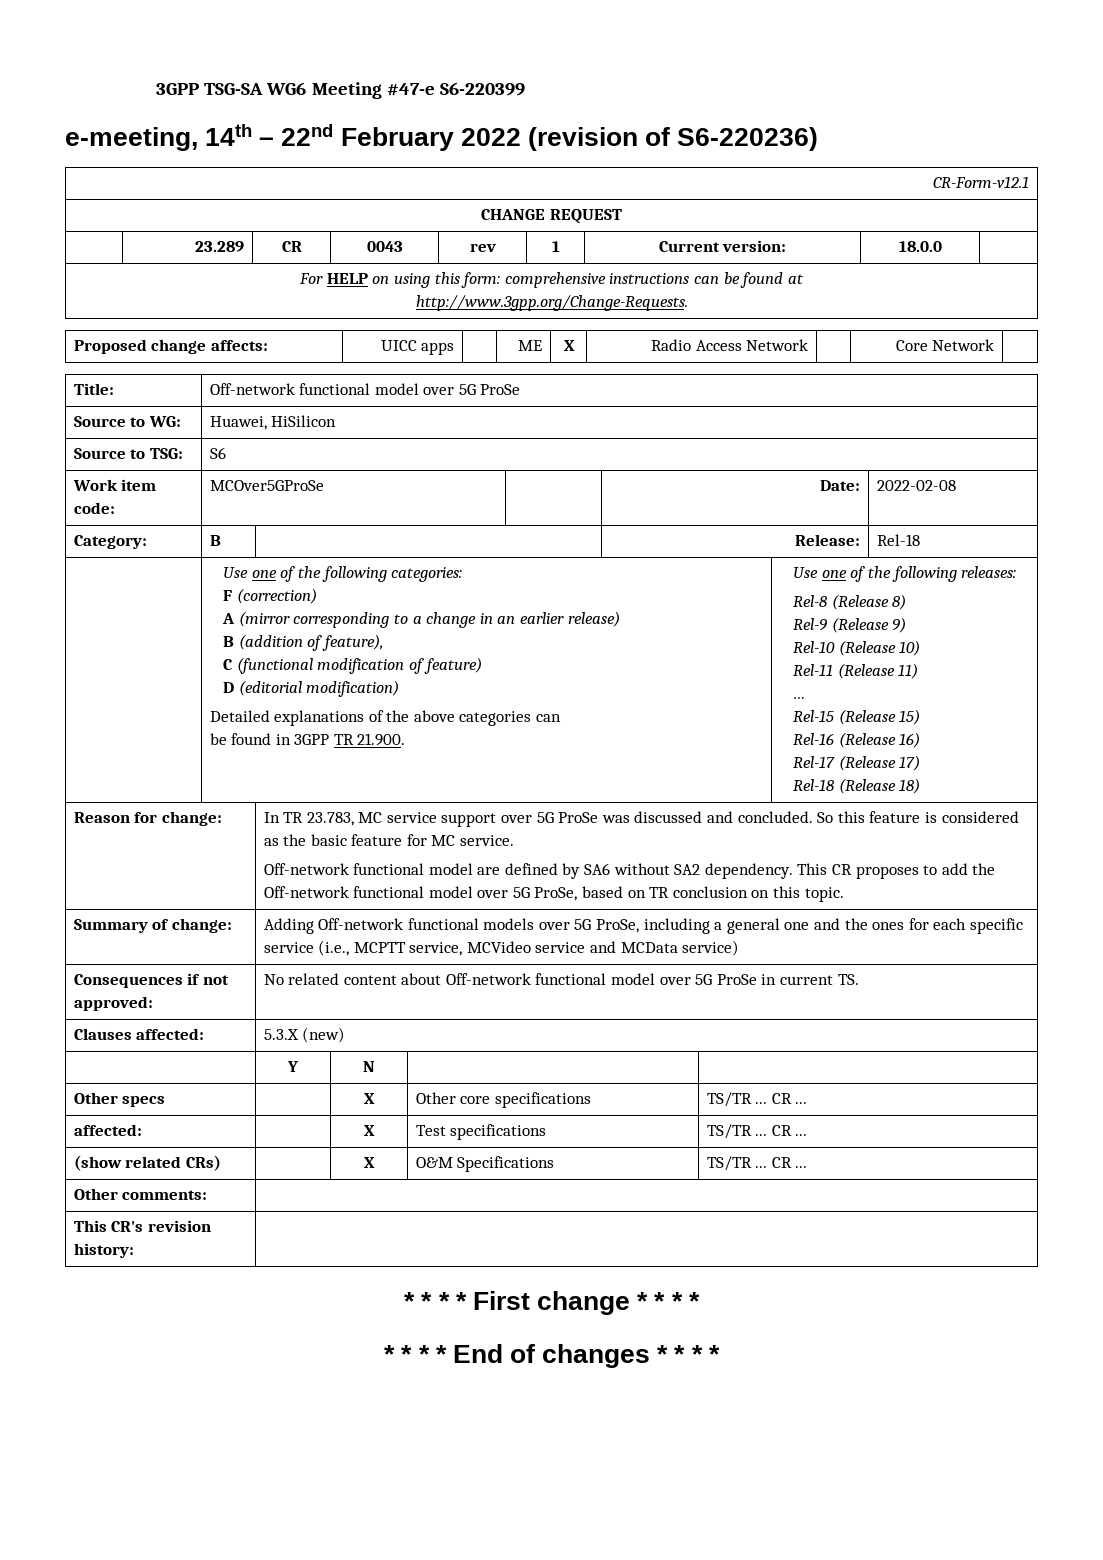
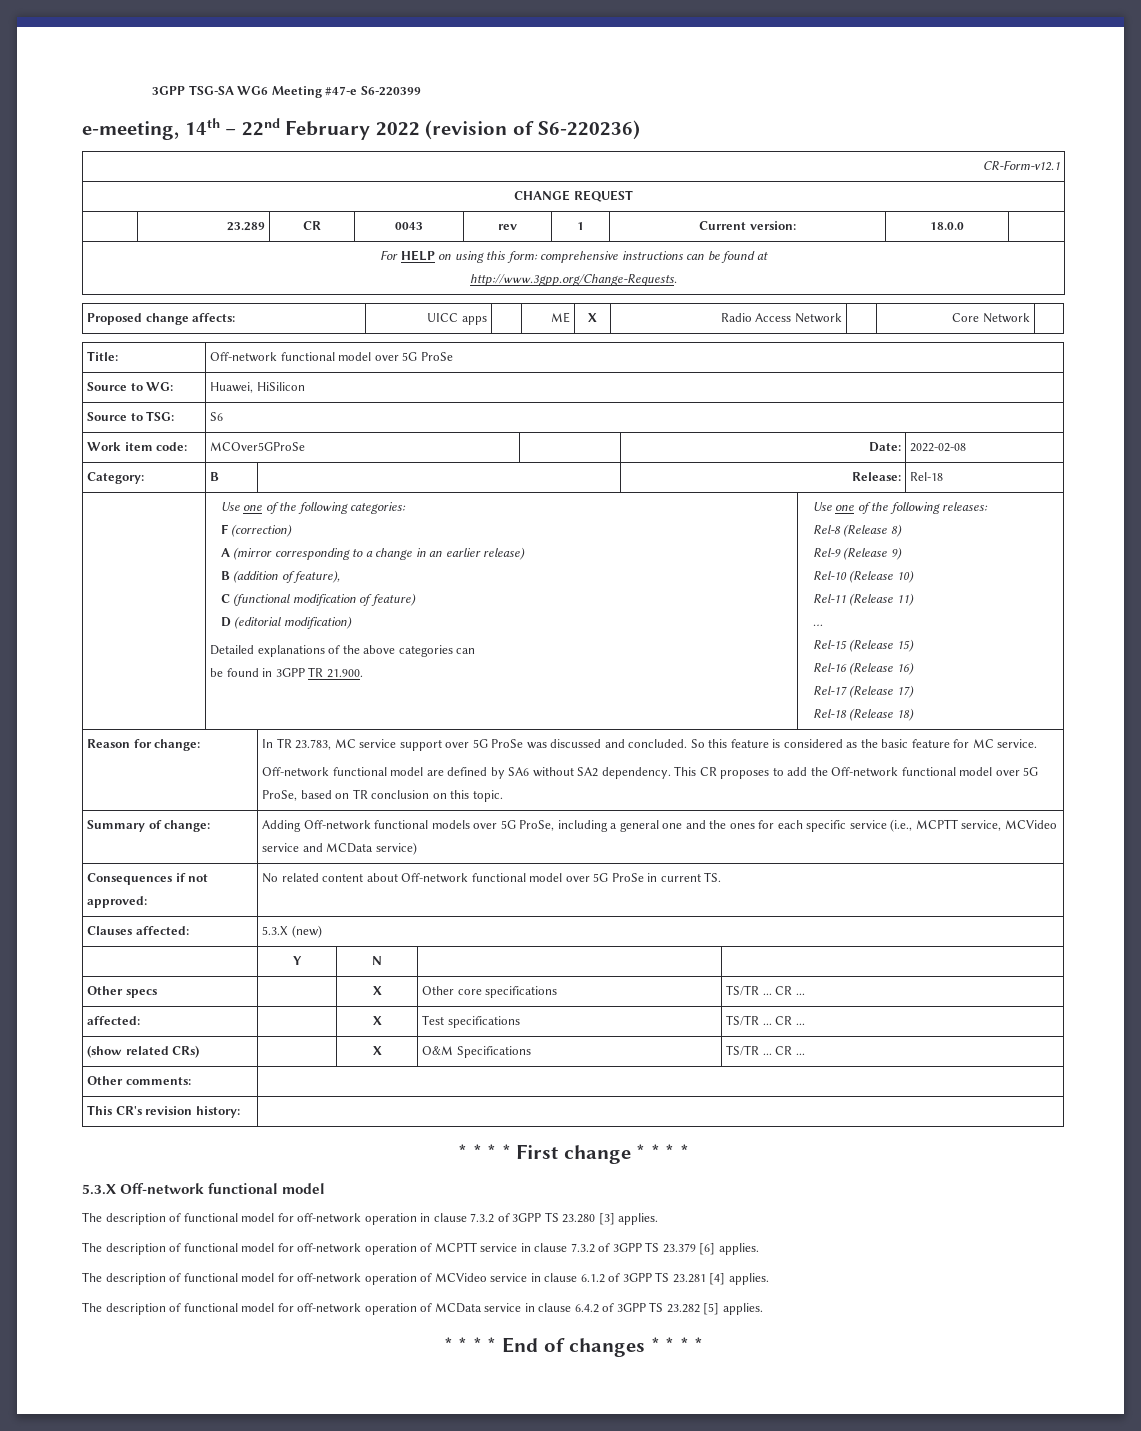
+ 5.3.X Off-network functional model
+ The description of functional model for off-network operation in clause 7.3.2 of 3GPP TS 23.280 [3] applies.
+ The description of functional model for off-network operation of MCPTT service in clause 7.3.2 of 3GPP TS 23.379 [6] applies.
+ The description of functional model for off-network operation of MCVideo service in clause 6.1.2 of 3GPP TS 23.281 [4] applies.
+ The description of functional model for off-network operation of MCData service in clause 6.4.2 of 3GPP TS 23.282 [5] applies.

